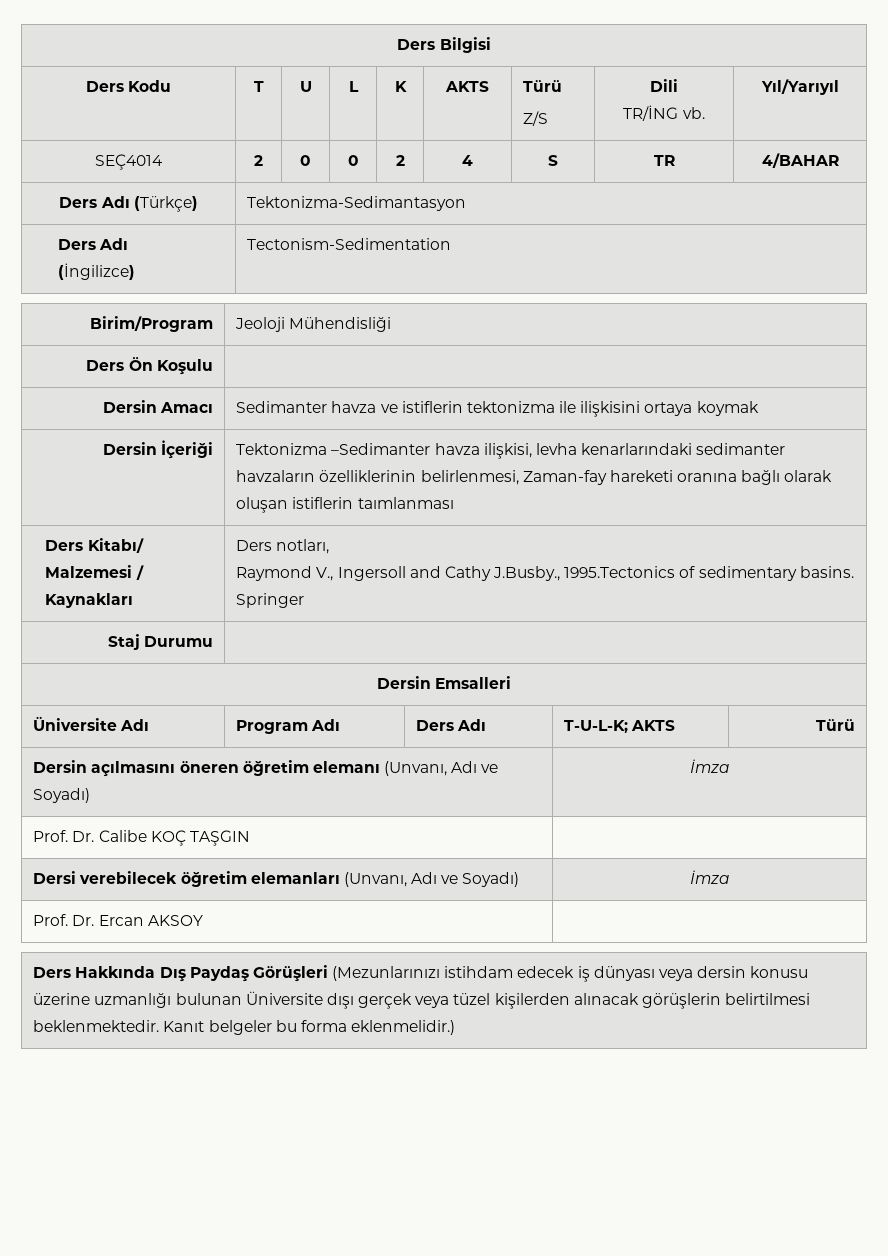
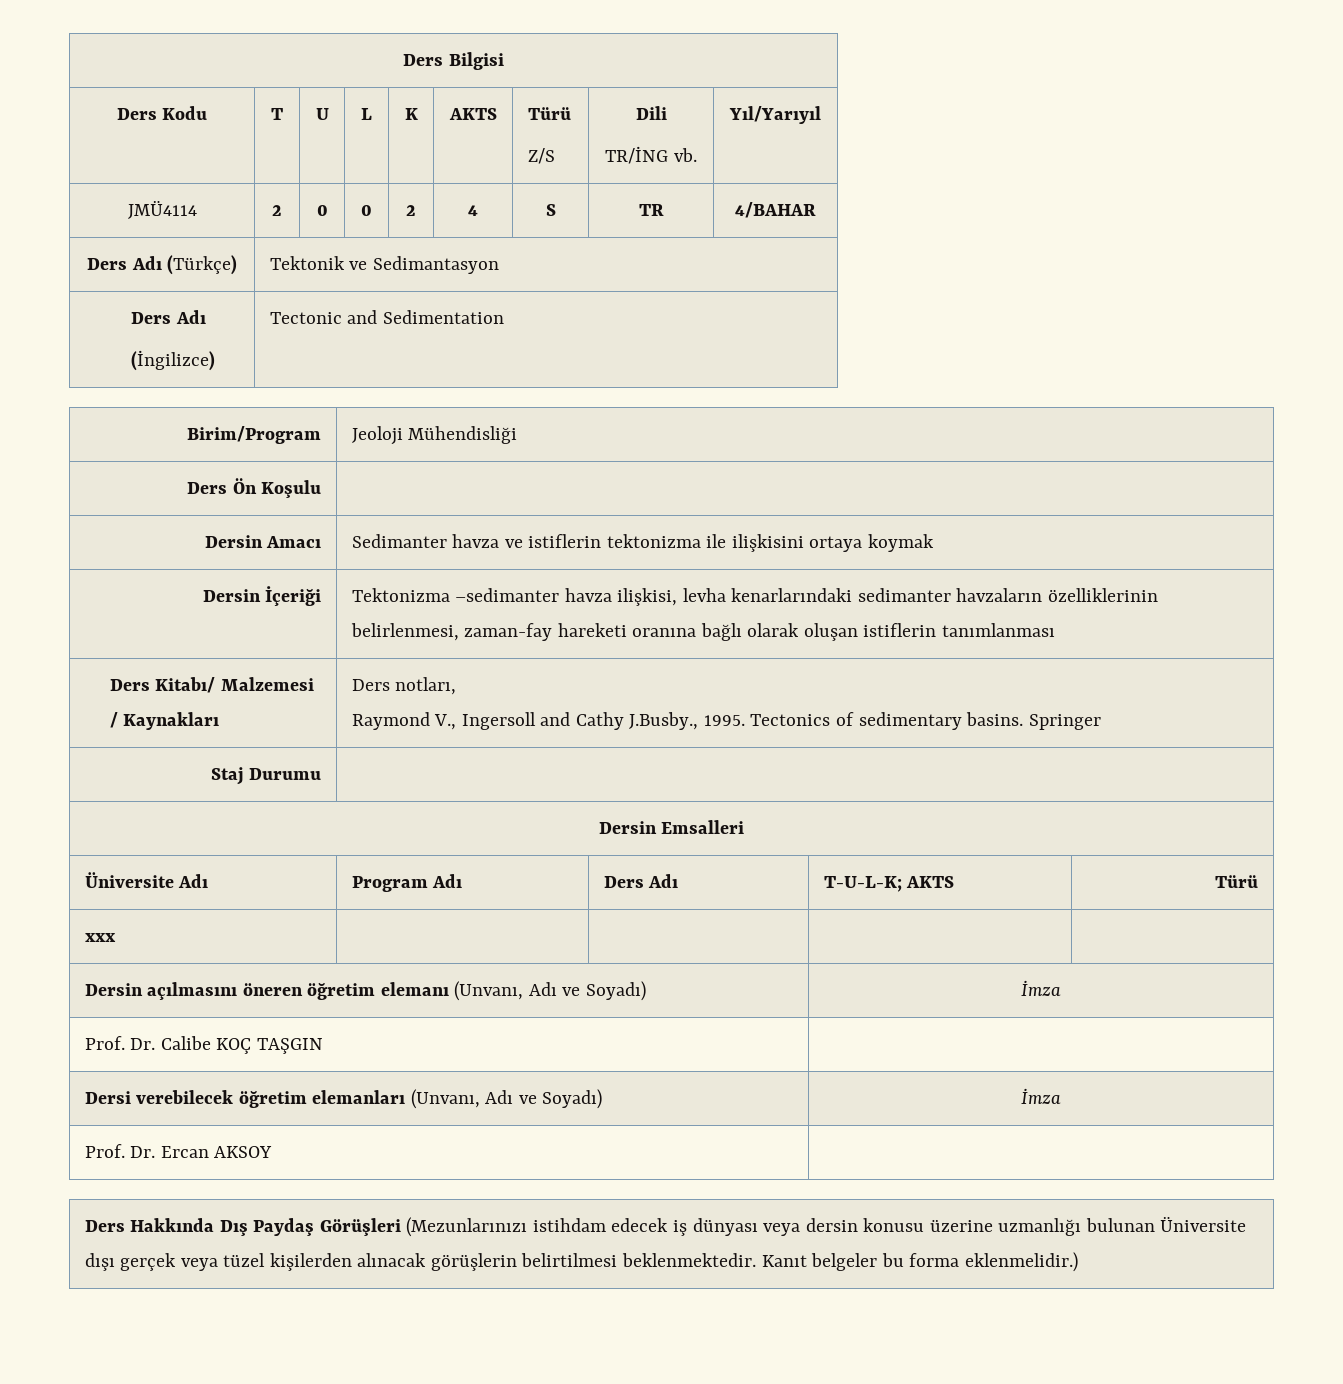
- SEÇ4014 | 2 | 0 | 0 | 2 | 4 | S | TR | 4/BAHAR
+ JMÜ4114 | 2 | 0 | 0 | 2 | 4 | S | TR | 4/BAHAR
- Ders Adı (Türkçe) | Tektonizma-Sedimantasyon
+ Ders Adı (Türkçe) | Tektonik ve Sedimantasyon
  Ders Adı
- (İngilizce) | Tectonism-Sedimentation
+ (İngilizce) | Tectonic and Sedimentation
- Dersin İçeriği | Tektonizma –Sedimanter havza ilişkisi, levha kenarlarındaki sedimanter havzaların özelliklerinin belirlenmesi, Zaman-fay hareketi oranına bağlı olarak oluşan istiflerin taımlanması
+ Dersin İçeriği | Tektonizma –sedimanter havza ilişkisi, levha kenarlarındaki sedimanter havzaların özelliklerinin belirlenmesi, zaman-fay hareketi oranına bağlı olarak oluşan istiflerin tanımlanması
  Ders Kitabı/ Malzemesi / Kaynakları | Ders notları,
- Raymond V., Ingersoll and Cathy J.Busby., 1995.Tectonics of sedimentary basins. Springer
+ Raymond V., Ingersoll and Cathy J.Busby., 1995. Tectonics of sedimentary basins. Springer
+ xxx | | | |

